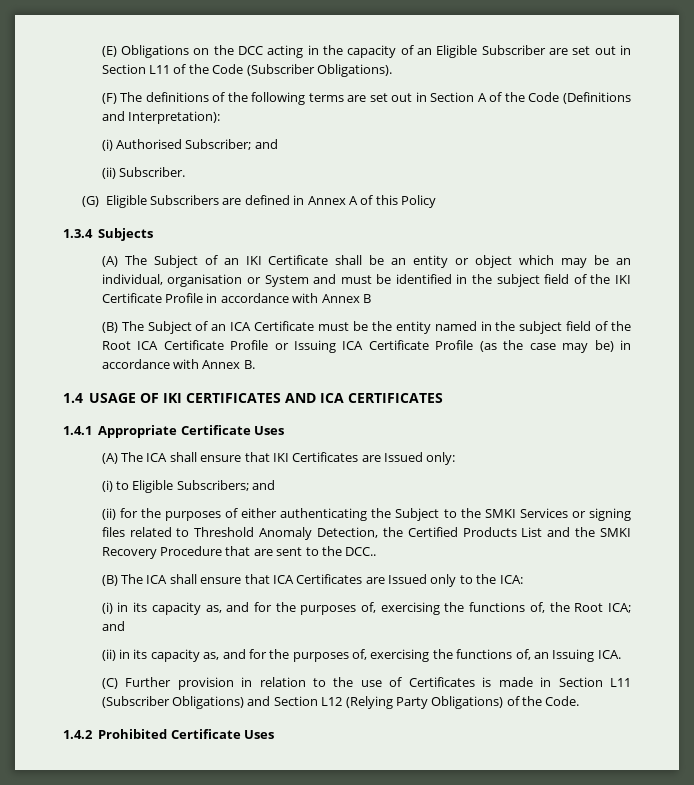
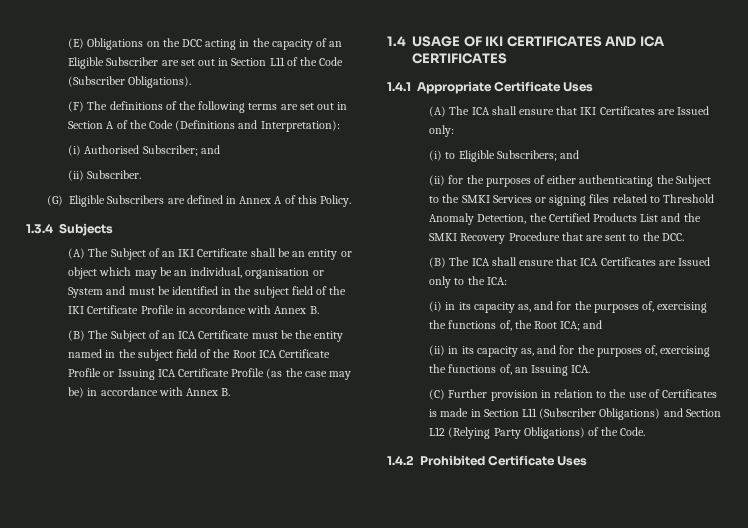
- (G) Eligible Subscribers are defined in Annex A of this Policy
+ (G) Eligible Subscribers are defined in Annex A of this Policy.
- (A) The Subject of an IKI Certificate shall be an entity or object which may be an individual, organisation or System and must be identified in the subject field of the IKI Certificate Profile in accordance with Annex B
+ (A) The Subject of an IKI Certificate shall be an entity or object which may be an individual, organisation or System and must be identified in the subject field of the IKI Certificate Profile in accordance with Annex B.
- (ii) for the purposes of either authenticating the Subject to the SMKI Services or signing files related to Threshold Anomaly Detection, the Certified Products List and the SMKI Recovery Procedure that are sent to the DCC..
+ (ii) for the purposes of either authenticating the Subject to the SMKI Services or signing files related to Threshold Anomaly Detection, the Certified Products List and the SMKI Recovery Procedure that are sent to the DCC.

